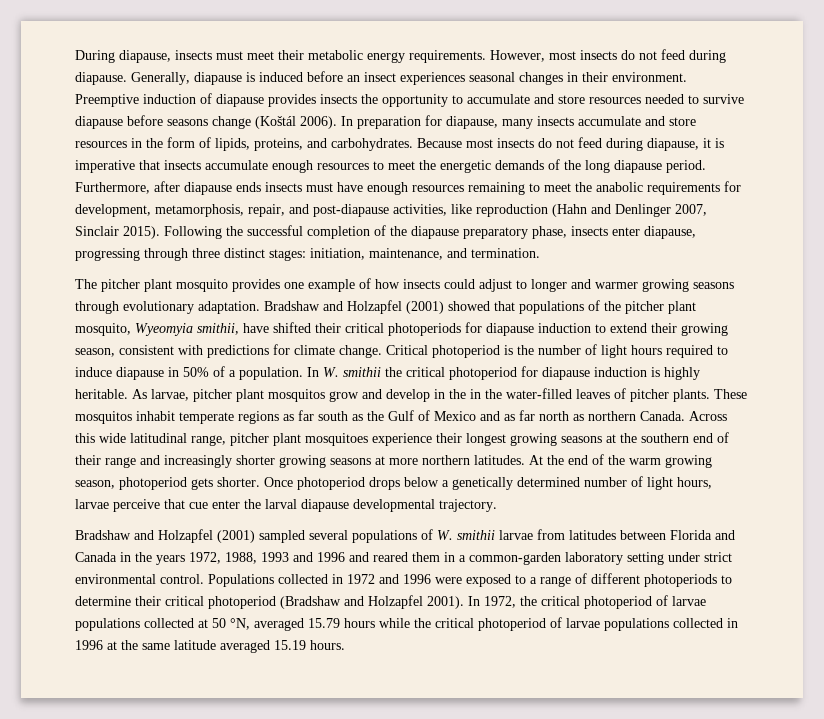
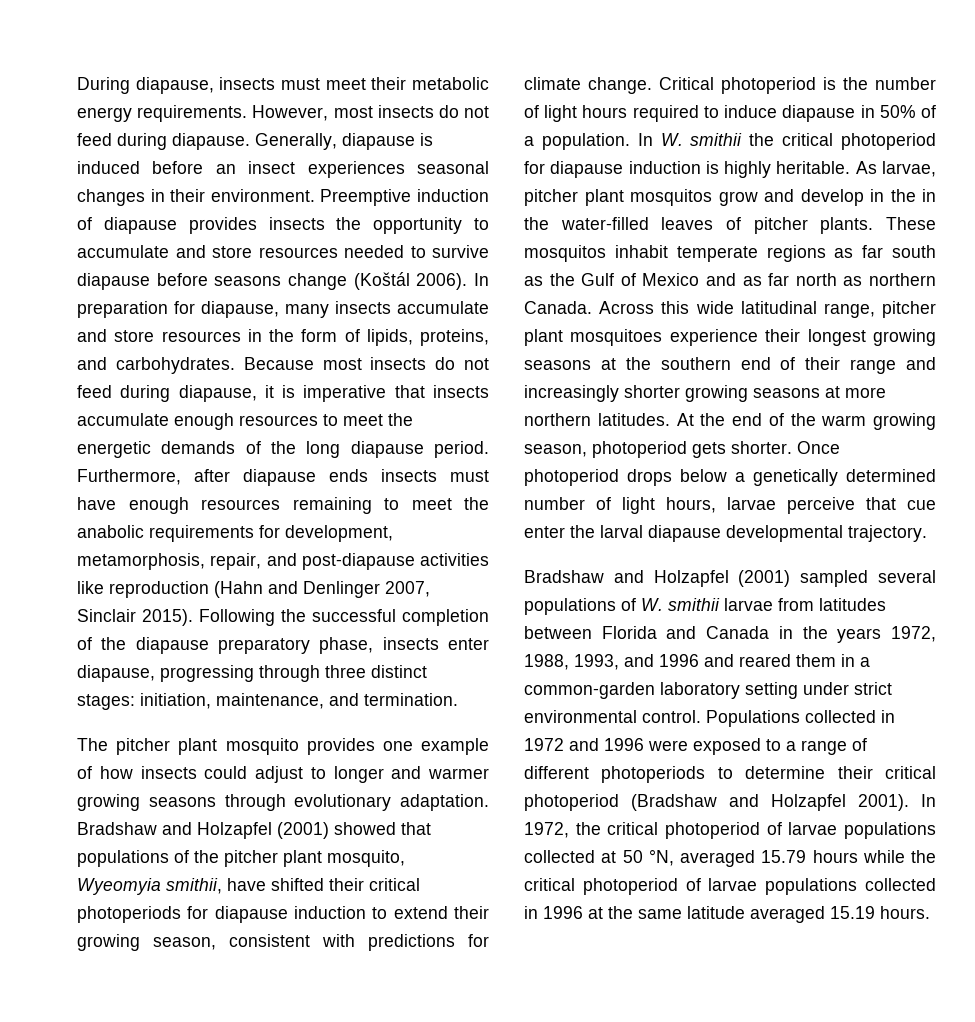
- Furthermore, after diapause ends insects must have enough resources remaining to meet the anabolic requirements for development, metamorphosis, repair, and post-diapause activities, like reproduction (Hahn and Denlinger 2007, Sinclair 2015).
+ Furthermore, after diapause ends insects must have enough resources remaining to meet the anabolic requirements for development, metamorphosis, repair, and post-diapause activities like reproduction (Hahn and Denlinger 2007, Sinclair 2015).
- Bradshaw and Holzapfel (2001) sampled several populations of W. smithii larvae from latitudes between Florida and Canada in the years 1972, 1988, 1993 and 1996 and reared them in a common-garden laboratory setting under strict environmental control.
+ Bradshaw and Holzapfel (2001) sampled several populations of W. smithii larvae from latitudes between Florida and Canada in the years 1972, 1988, 1993, and 1996 and reared them in a common-garden laboratory setting under strict environmental control.

